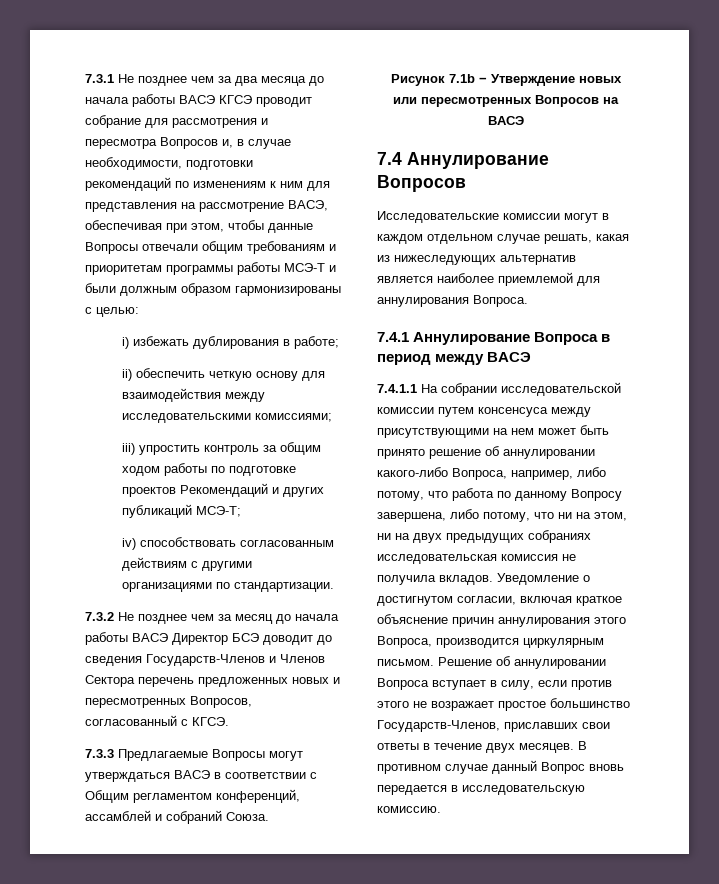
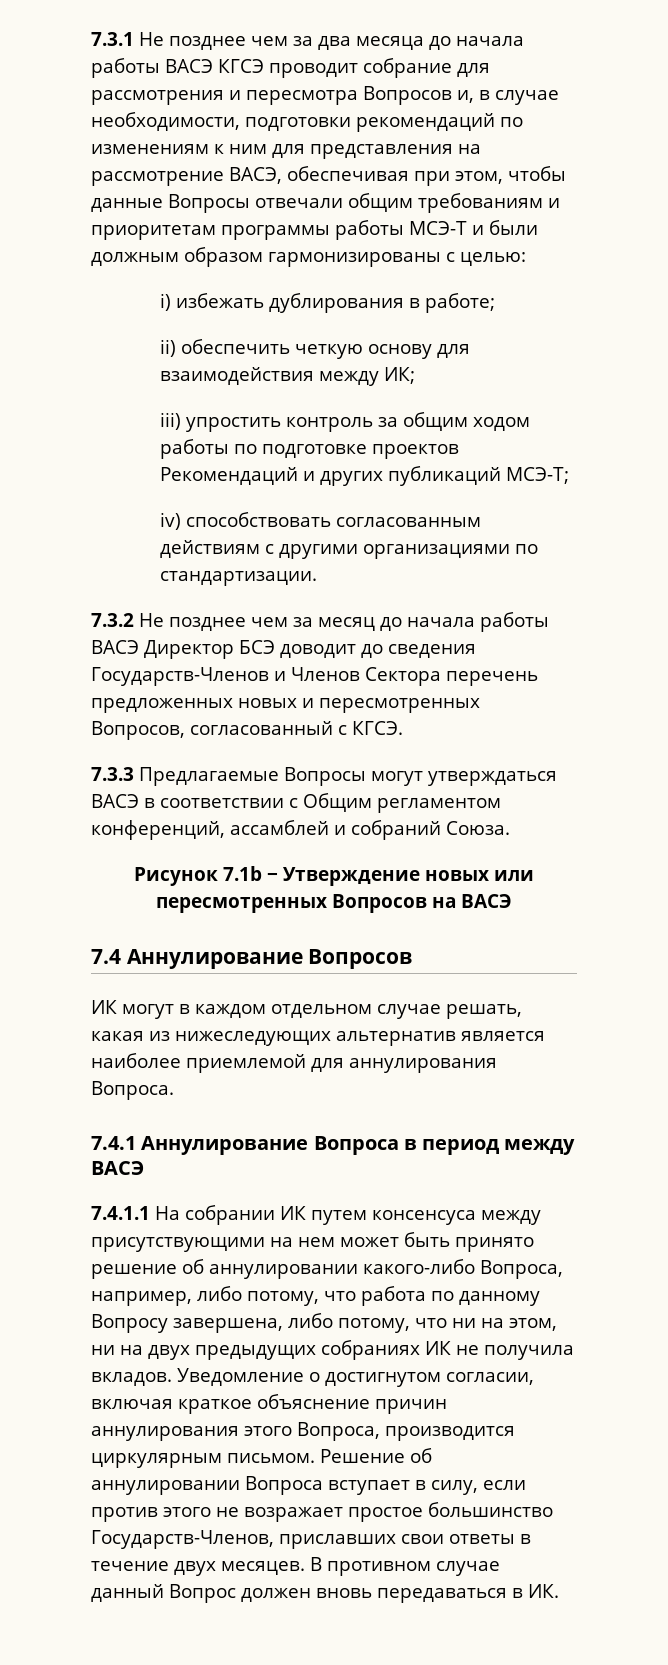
- ii) обеспечить четкую основу для взаимодействия между исследовательскими комиссиями;
+ ii) обеспечить четкую основу для взаимодействия между ИК;
- Исследовательские комиссии могут в каждом отдельном случае решать, какая из нижеследующих альтернатив является наиболее приемлемой для аннулирования Вопроса.
+ ИК могут в каждом отдельном случае решать, какая из нижеследующих альтернатив является наиболее приемлемой для аннулирования Вопроса.
- 7.4.1.1 На собрании исследовательской комиссии путем консенсуса между присутствующими на нем может быть принято решение об аннулировании какого-либо Вопроса, например, либо потому, что работа по данному Вопросу завершена, либо потому, что ни на этом, ни на двух предыдущих собраниях исследовательская комиссия не получила вкладов.
+ 7.4.1.1 На собрании ИК путем консенсуса между присутствующими на нем может быть принято решение об аннулировании какого-либо Вопроса, например, либо потому, что работа по данному Вопросу завершена, либо потому, что ни на этом, ни на двух предыдущих собраниях ИК не получила вкладов.
- В противном случае данный Вопрос вновь передается в исследовательскую комиссию.
+ В противном случае данный Вопрос должен вновь передаваться в ИК.

